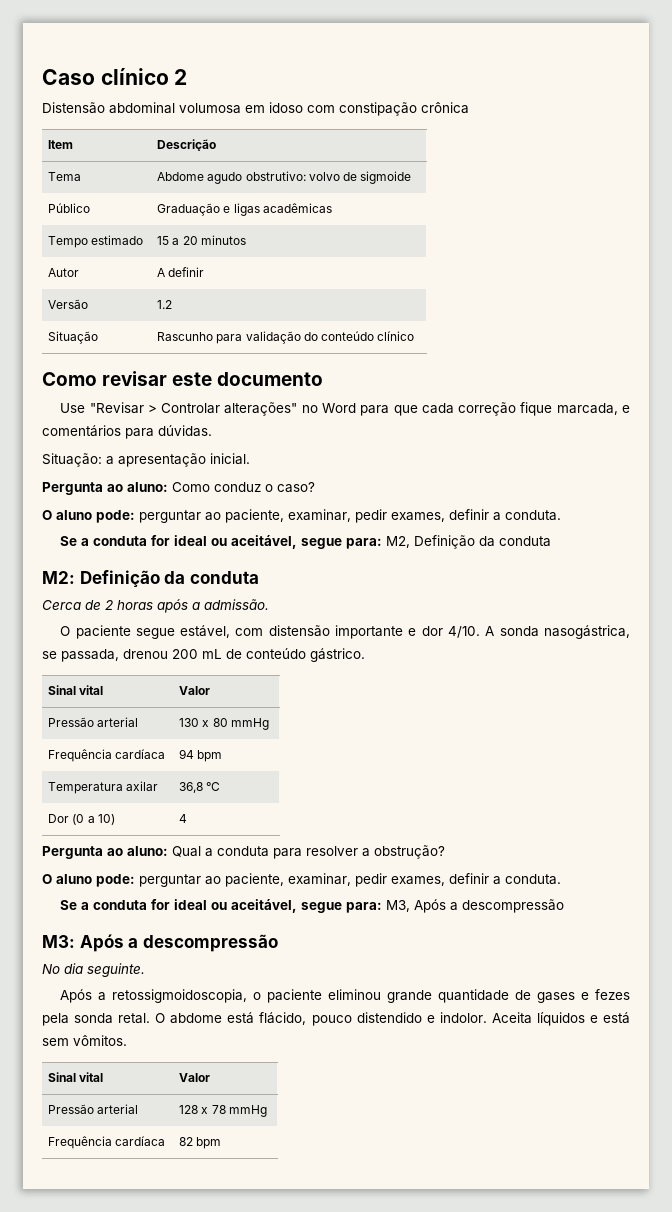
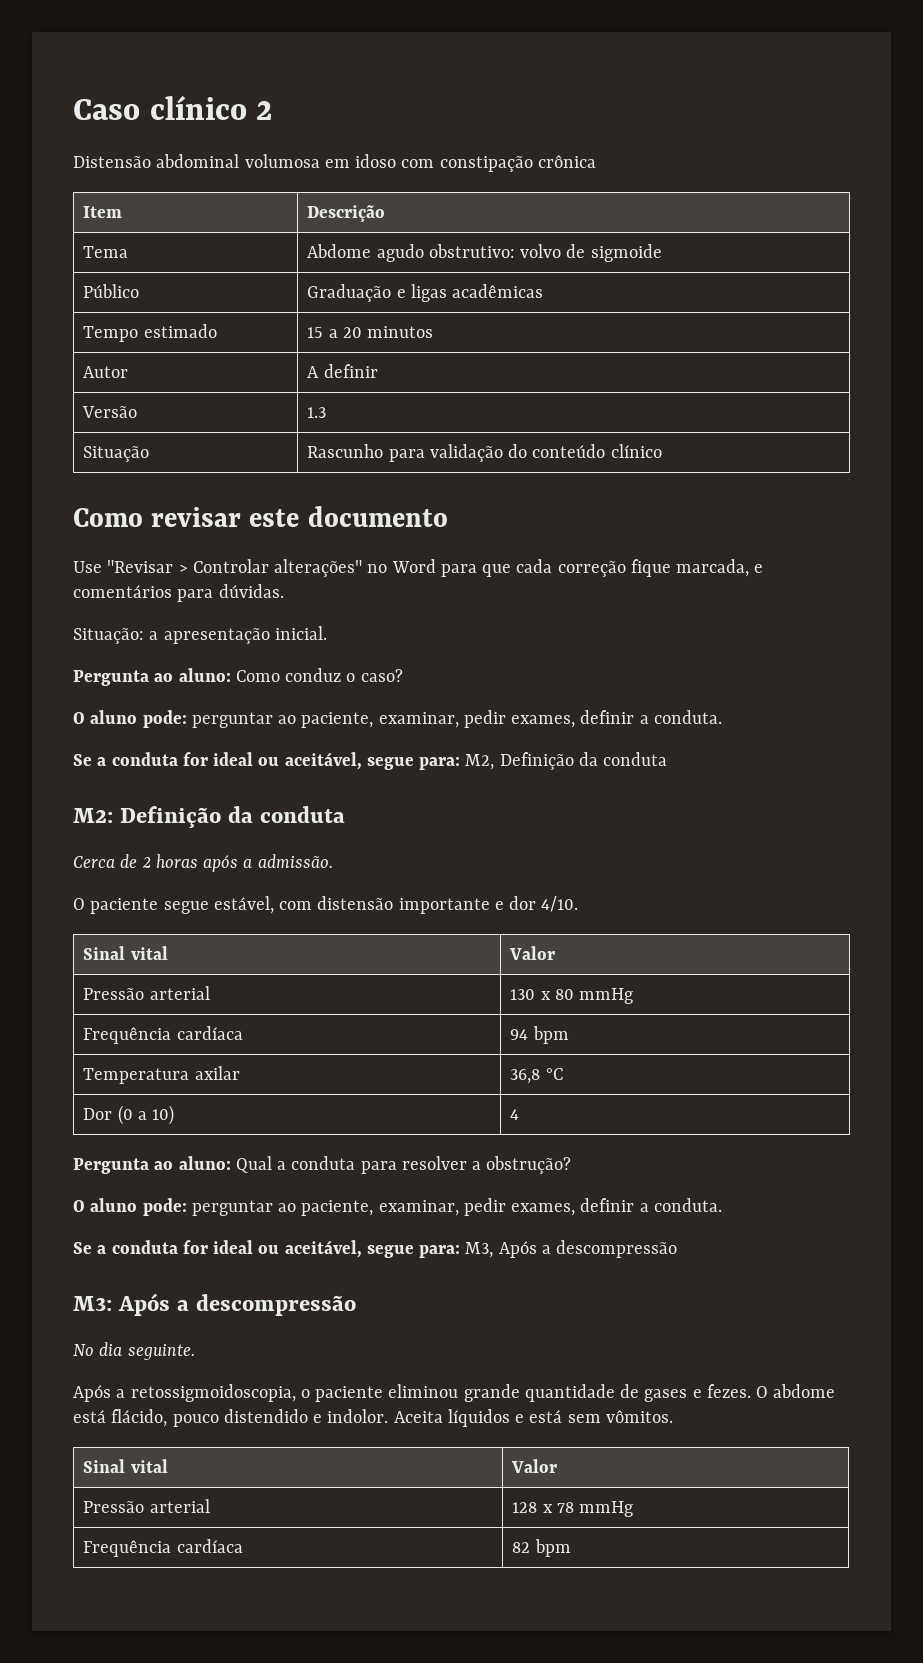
- Versão | 1.2
+ Versão | 1.3
- A sonda nasogástrica, se passada, drenou 200 mL de conteúdo gástrico.
- Após a retossigmoidoscopia, o paciente eliminou grande quantidade de gases e fezes pela sonda retal.
+ Após a retossigmoidoscopia, o paciente eliminou grande quantidade de gases e fezes.

